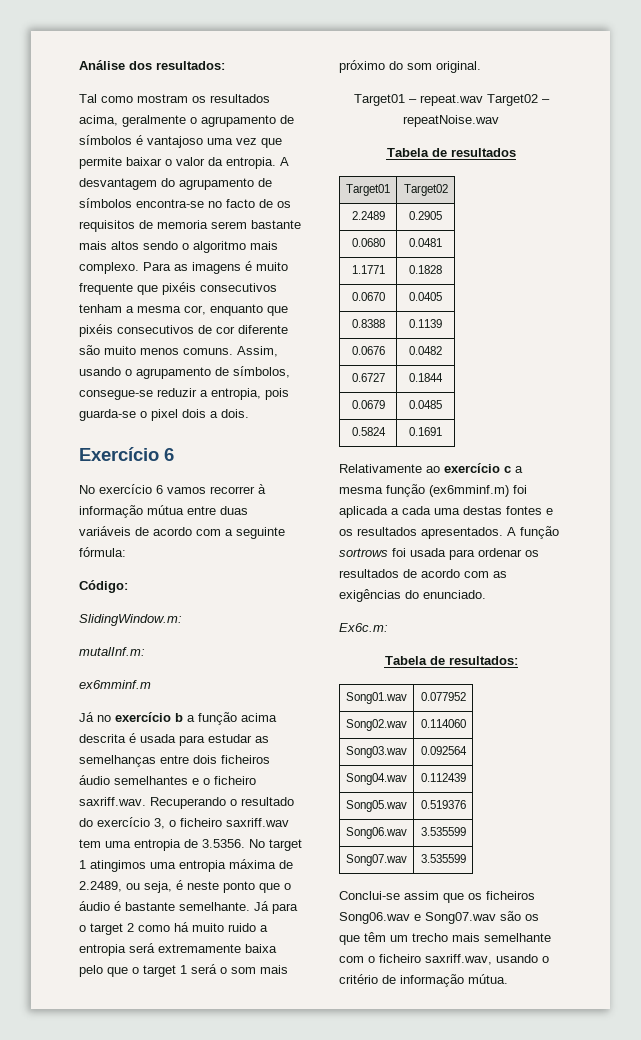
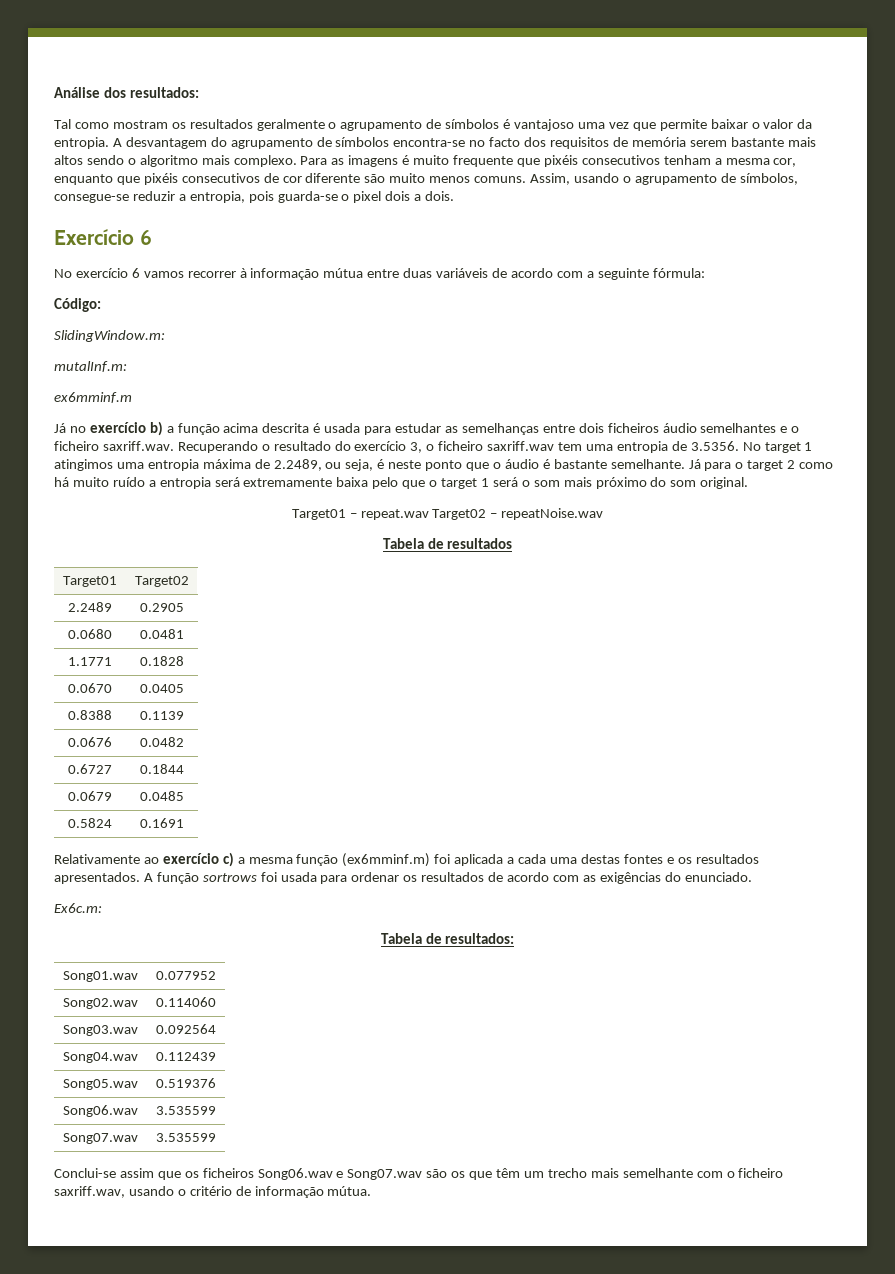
- Tal como mostram os resultados acima, geralmente o agrupamento de símbolos é vantajoso uma vez que permite baixar o valor da entropia.
+ Tal como mostram os resultados geralmente o agrupamento de símbolos é vantajoso uma vez que permite baixar o valor da entropia.
- A desvantagem do agrupamento de símbolos encontra-se no facto de os requisitos de memoria serem bastante mais altos sendo o algoritmo mais complexo.
+ A desvantagem do agrupamento de símbolos encontra-se no facto dos requisitos de memória serem bastante mais altos sendo o algoritmo mais complexo.
- Já no exercício b a função acima descrita é usada para estudar as semelhanças entre dois ficheiros áudio semelhantes e o ficheiro saxriff.wav. Recuperando o resultado do exercício 3, o ficheiro saxriff.wav tem uma entropia de 3.5356. No target 1 atingimos uma entropia máxima de 2.2489, ou seja, é neste ponto que o áudio é bastante semelhante.
+ Já no exercício b) a função acima descrita é usada para estudar as semelhanças entre dois ficheiros áudio semelhantes e o ficheiro saxriff.wav. Recuperando o resultado do exercício 3, o ficheiro saxriff.wav tem uma entropia de 3.5356. No target 1 atingimos uma entropia máxima de 2.2489, ou seja, é neste ponto que o áudio é bastante semelhante.
- Já para o target 2 como há muito ruido a entropia será extremamente baixa pelo que o target 1 será o som mais próximo do som original.
+ Já para o target 2 como há muito ruído a entropia será extremamente baixa pelo que o target 1 será o som mais próximo do som original.
- Relativamente ao exercício c a mesma função (ex6mminf.m) foi aplicada a cada uma destas fontes e os resultados apresentados.
+ Relativamente ao exercício c) a mesma função (ex6mminf.m) foi aplicada a cada uma destas fontes e os resultados apresentados.

